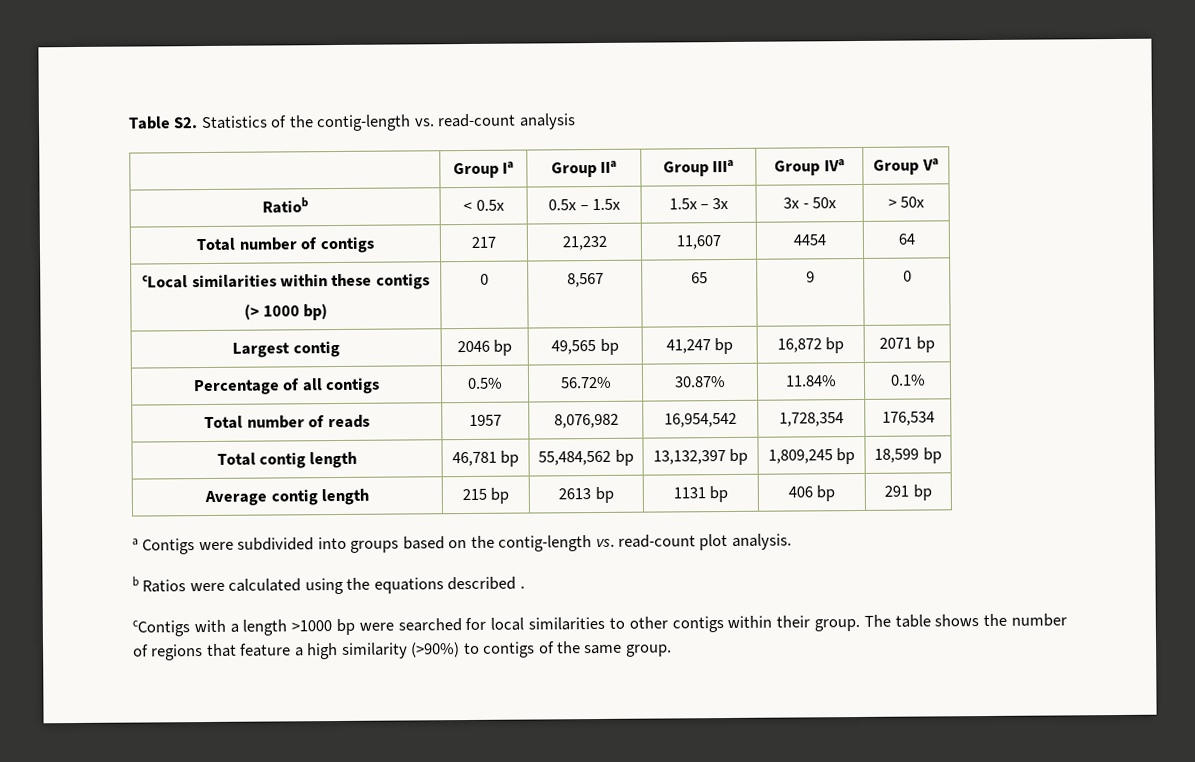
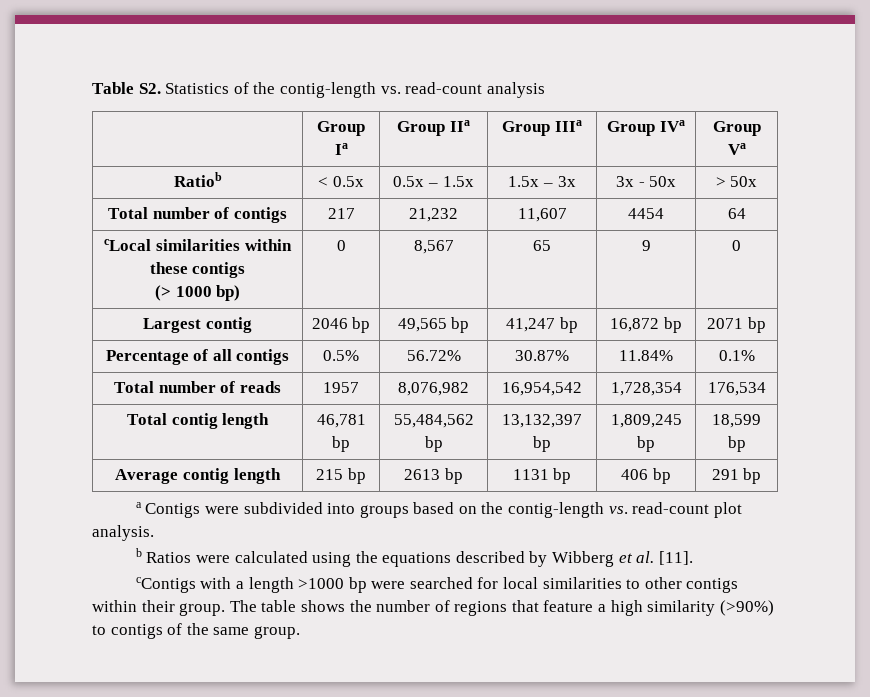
- b Ratios were calculated using the equations described .
+ b Ratios were calculated using the equations described by Wibberg et al. [11].

